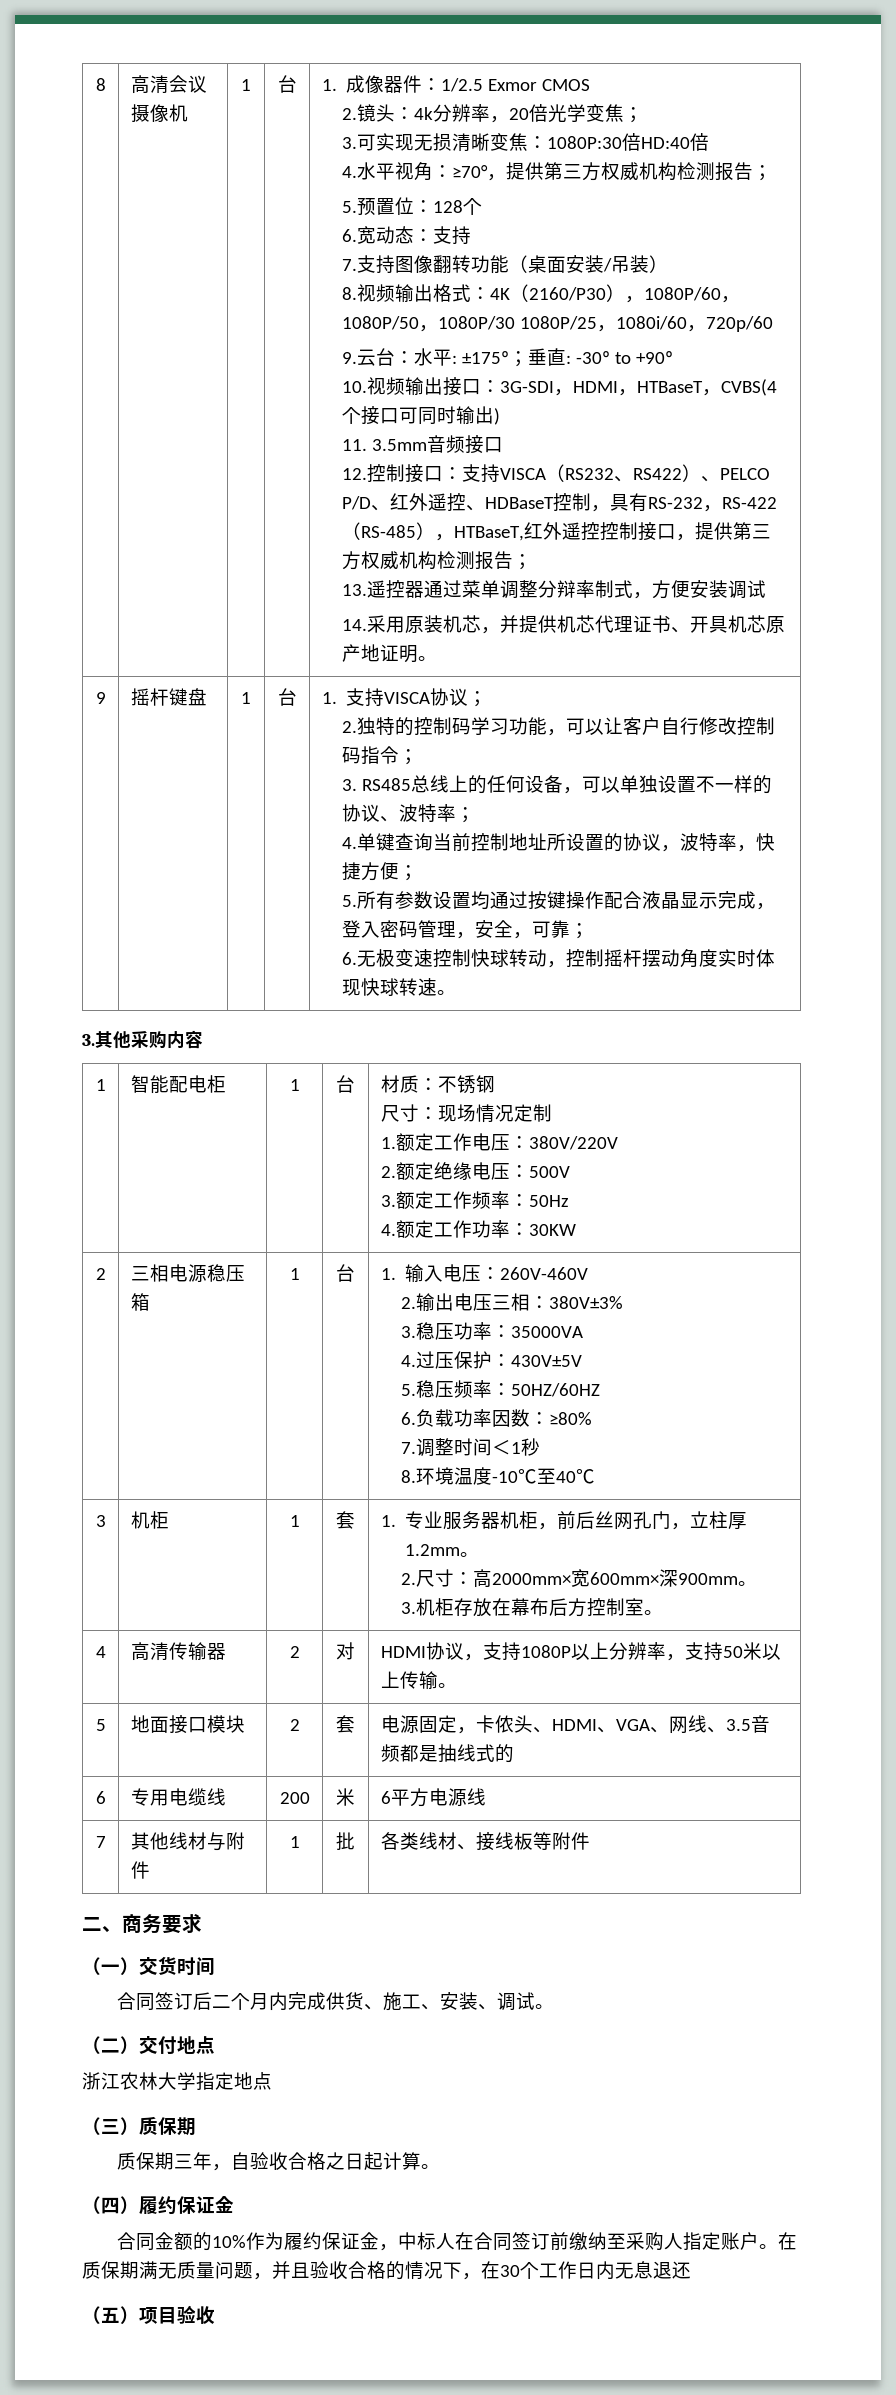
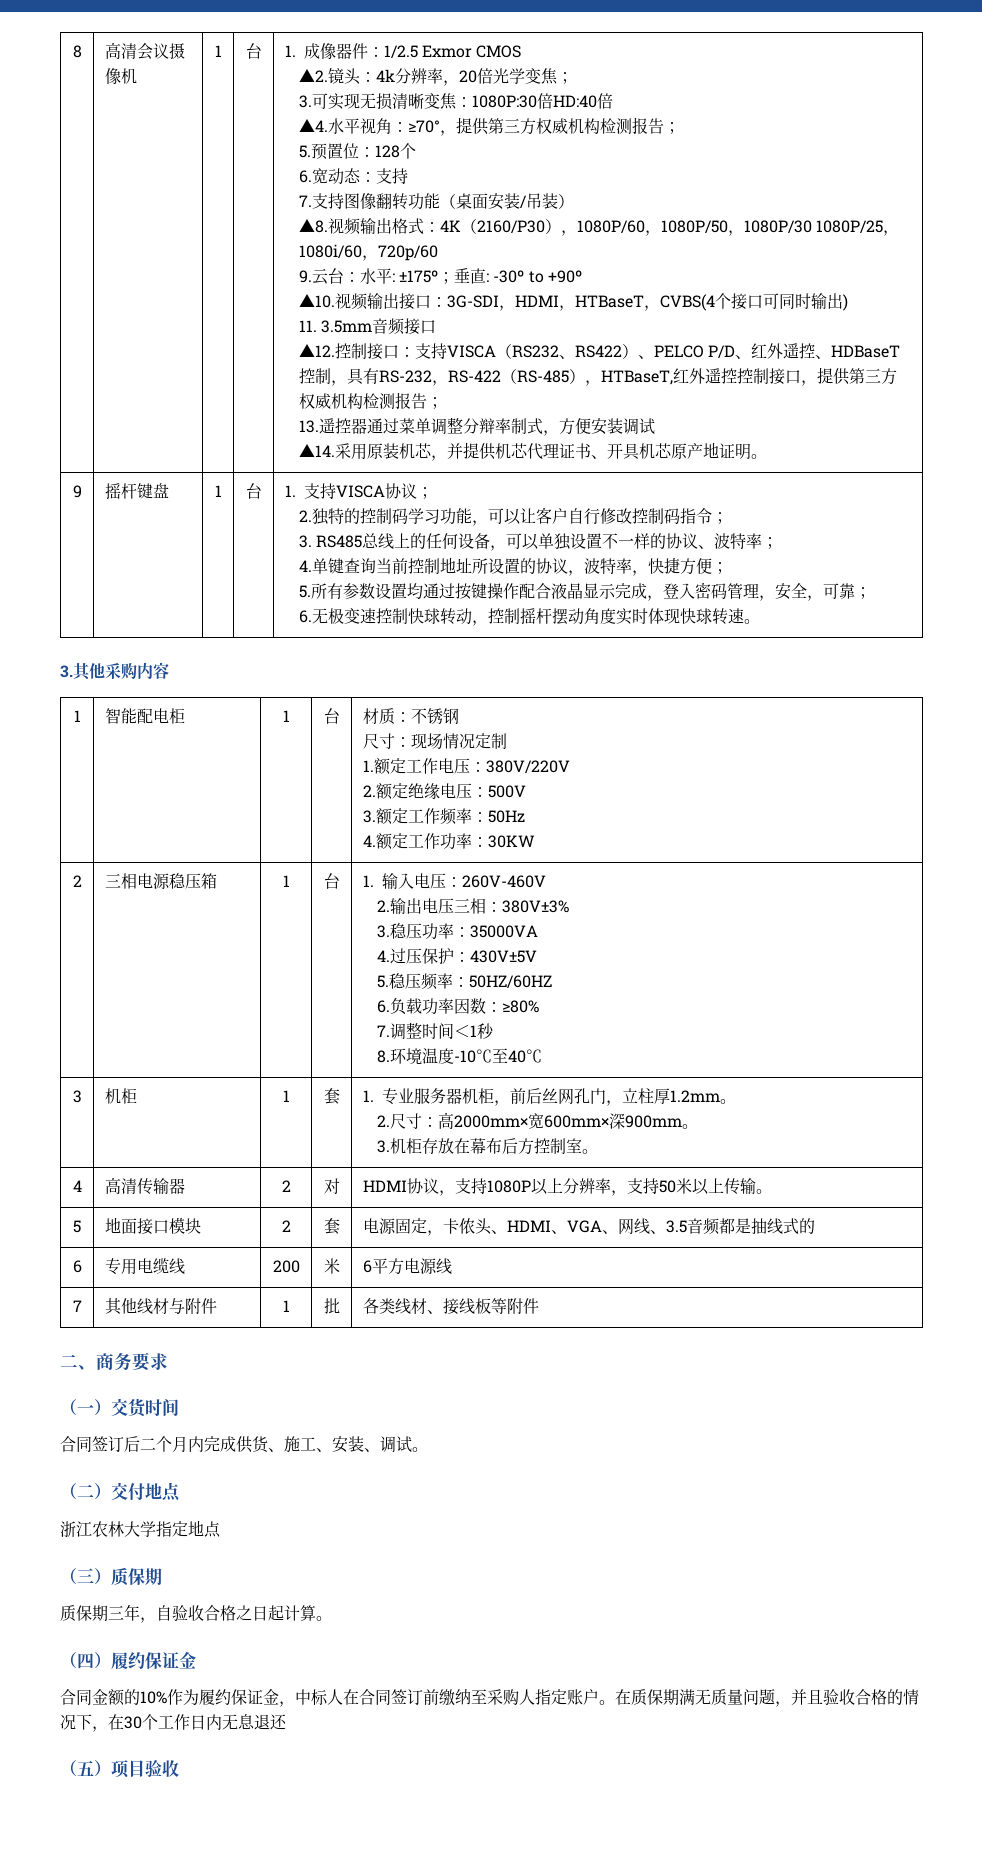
- 2.镜头：4k分辨率，20倍光学变焦；
+ ▲2.镜头：4k分辨率，20倍光学变焦；
- 4.水平视角：≥70°，提供第三方权威机构检测报告；
+ ▲4.水平视角：≥70°，提供第三方权威机构检测报告；
- 8.视频输出格式：4K（2160/P30），1080P/60，1080P/50，1080P/30 1080P/25，1080i/60，720p/60
+ ▲8.视频输出格式：4K（2160/P30），1080P/60，1080P/50，1080P/30 1080P/25，1080i/60，720p/60
- 10.视频输出接口：3G-SDI，HDMI，HTBaseT，CVBS(4个接口可同时输出)
+ ▲10.视频输出接口：3G-SDI，HDMI，HTBaseT，CVBS(4个接口可同时输出)
- 12.控制接口：支持VISCA（RS232、RS422）、PELCO P/D、红外遥控、HDBaseT控制，具有RS-232，RS-422（RS-485），HTBaseT,红外遥控控制接口，提供第三方权威机构检测报告；
+ ▲12.控制接口：支持VISCA（RS232、RS422）、PELCO P/D、红外遥控、HDBaseT控制，具有RS-232，RS-422（RS-485），HTBaseT,红外遥控控制接口，提供第三方权威机构检测报告；
- 14.采用原装机芯，并提供机芯代理证书、开具机芯原产地证明。
+ ▲14.采用原装机芯，并提供机芯代理证书、开具机芯原产地证明。

